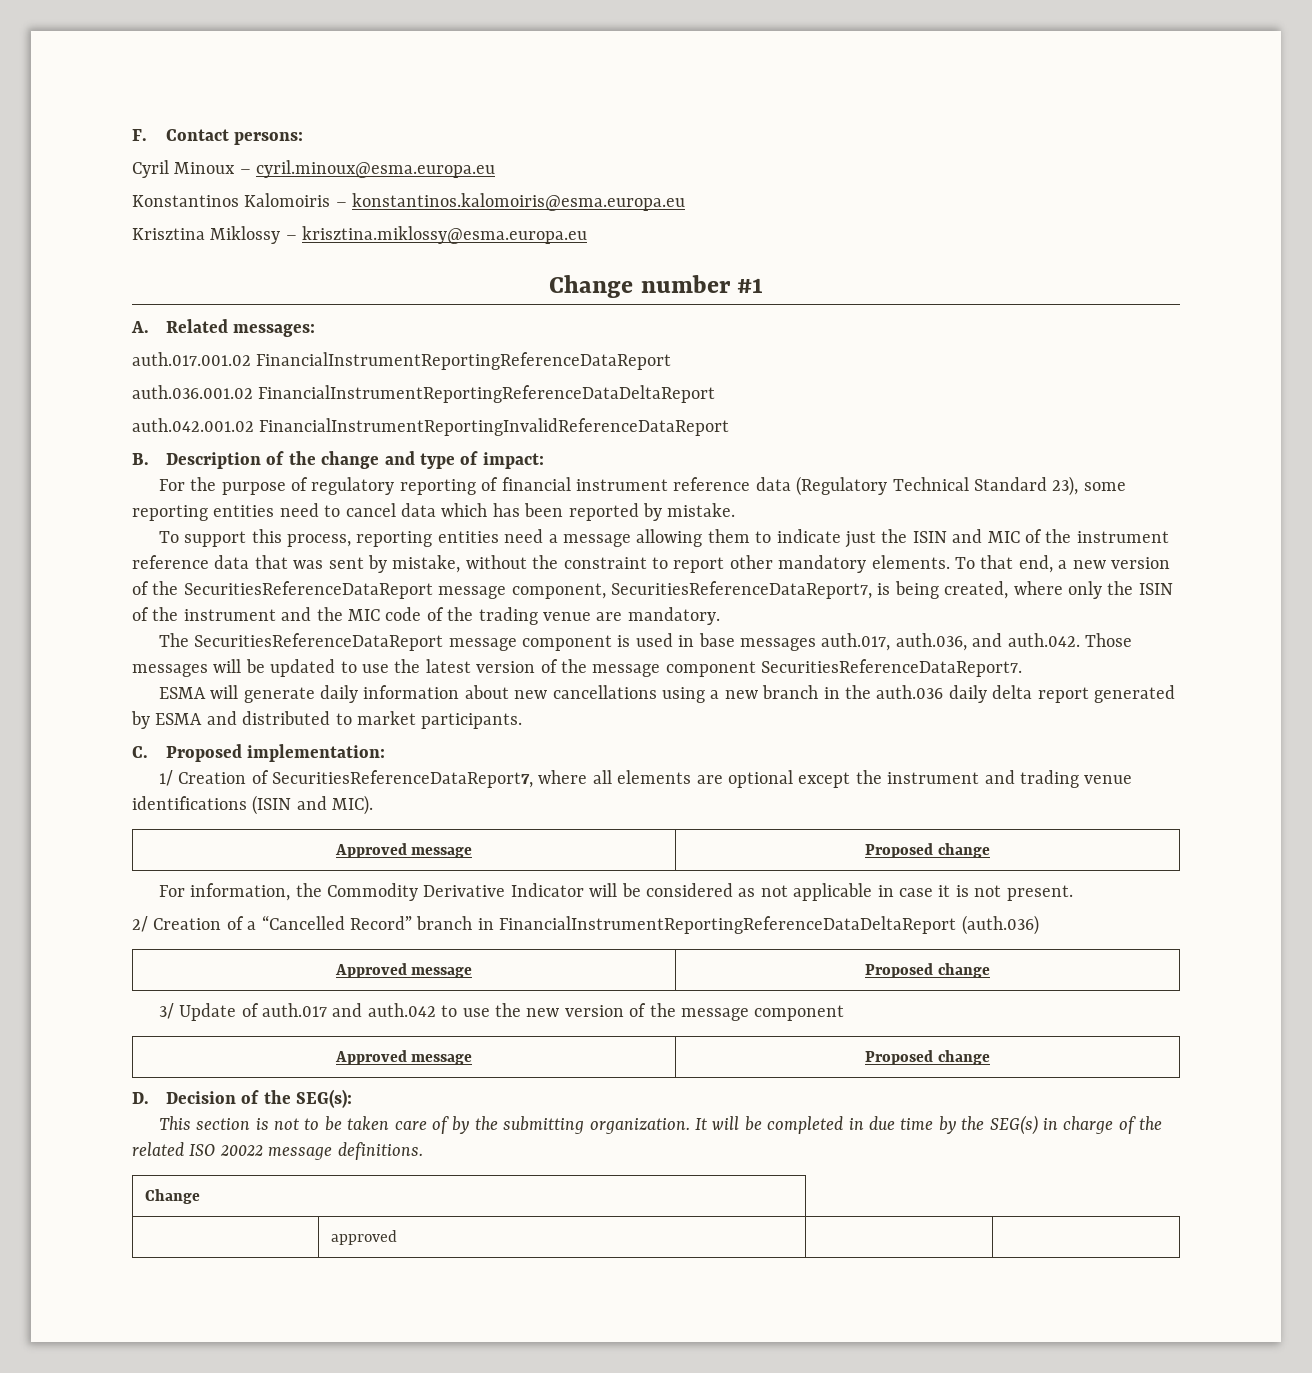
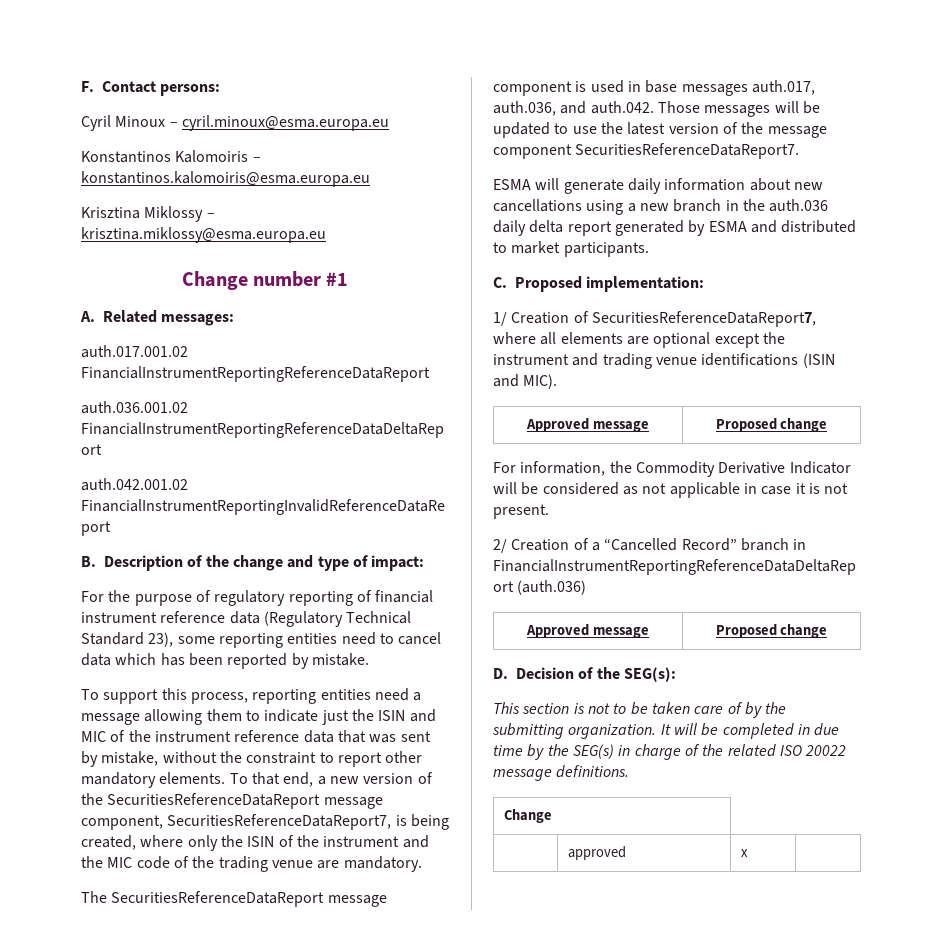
- 3/ Update of auth.017 and auth.042 to use the new version of the message component
- Approved message | Proposed change
- | approved | |
+ | approved | x |

